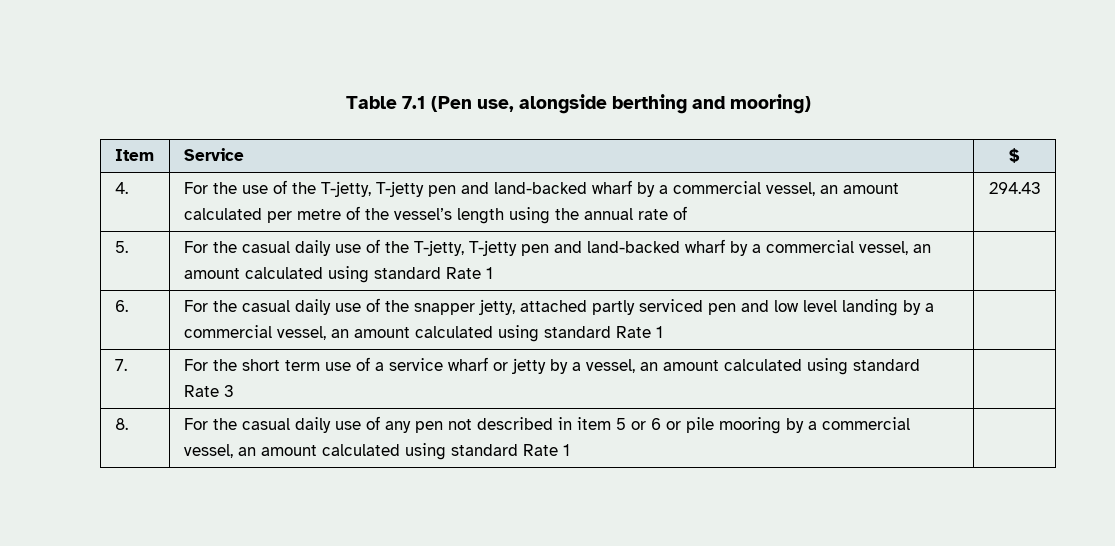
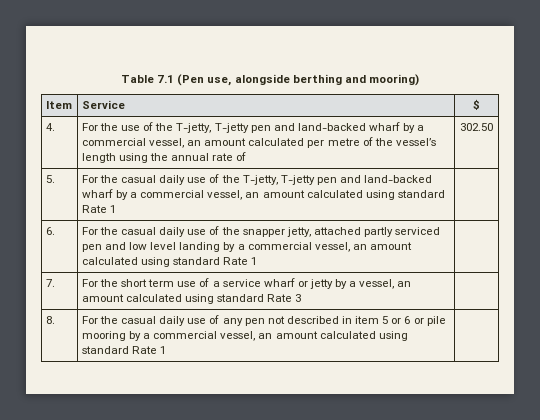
- 4. | For the use of the T-jetty, T-jetty pen and land-backed wharf by a commercial vessel, an amount calculated per metre of the vessel’s length using the annual rate of | 294.43
+ 4. | For the use of the T-jetty, T-jetty pen and land-backed wharf by a commercial vessel, an amount calculated per metre of the vessel’s length using the annual rate of | 302.50

